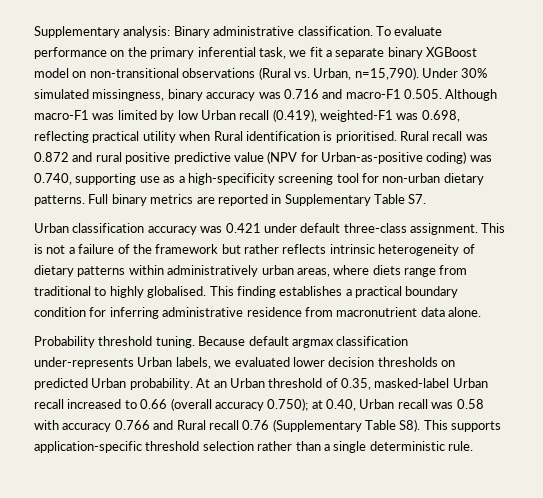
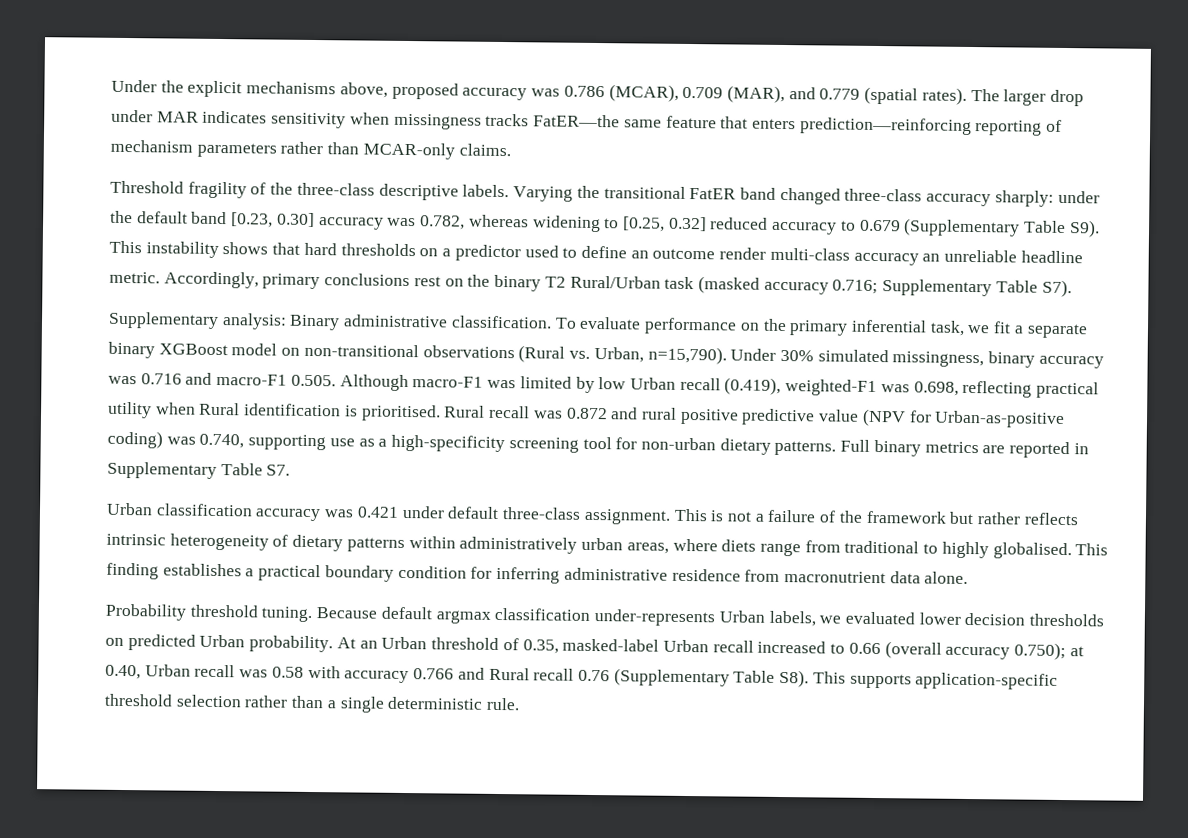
+ Under the explicit mechanisms above, proposed accuracy was 0.786 (MCAR), 0.709 (MAR), and 0.779 (spatial rates). The larger drop under MAR indicates sensitivity when missingness tracks FatER—the same feature that enters prediction—reinforcing reporting of mechanism parameters rather than MCAR-only claims.
+ Threshold fragility of the three-class descriptive labels. Varying the transitional FatER band changed three-class accuracy sharply: under the default band [0.23, 0.30] accuracy was 0.782, whereas widening to [0.25, 0.32] reduced accuracy to 0.679 (Supplementary Table S9). This instability shows that hard thresholds on a predictor used to define an outcome render multi-class accuracy an unreliable headline metric. Accordingly, primary conclusions rest on the binary T2 Rural/Urban task (masked accuracy 0.716; Supplementary Table S7).

